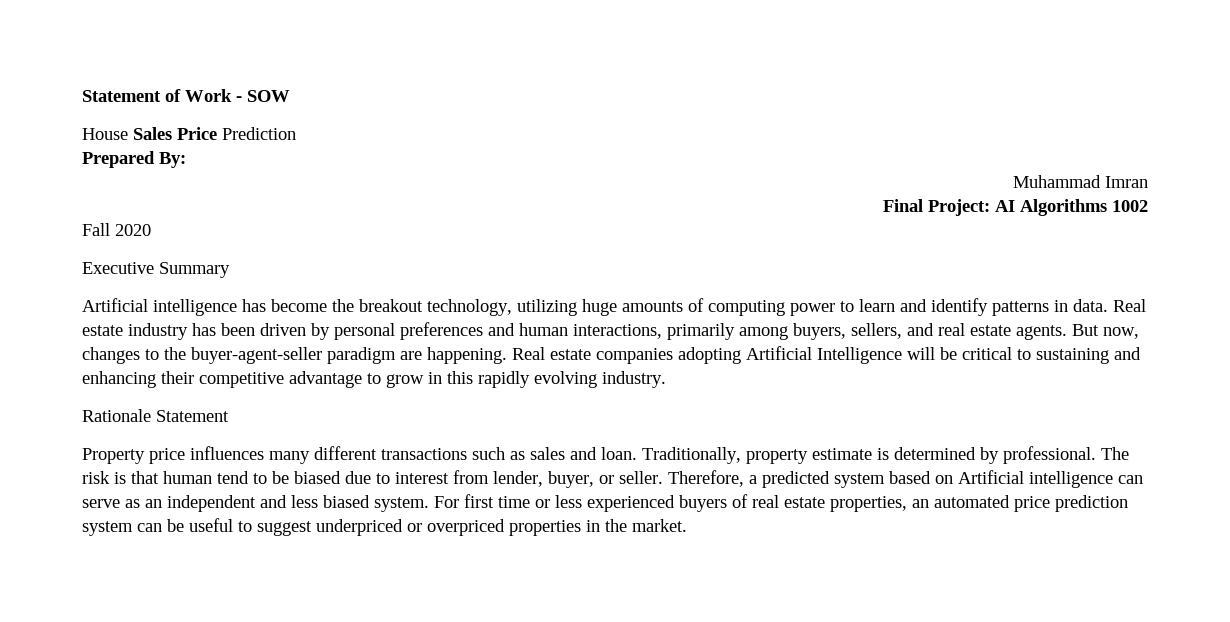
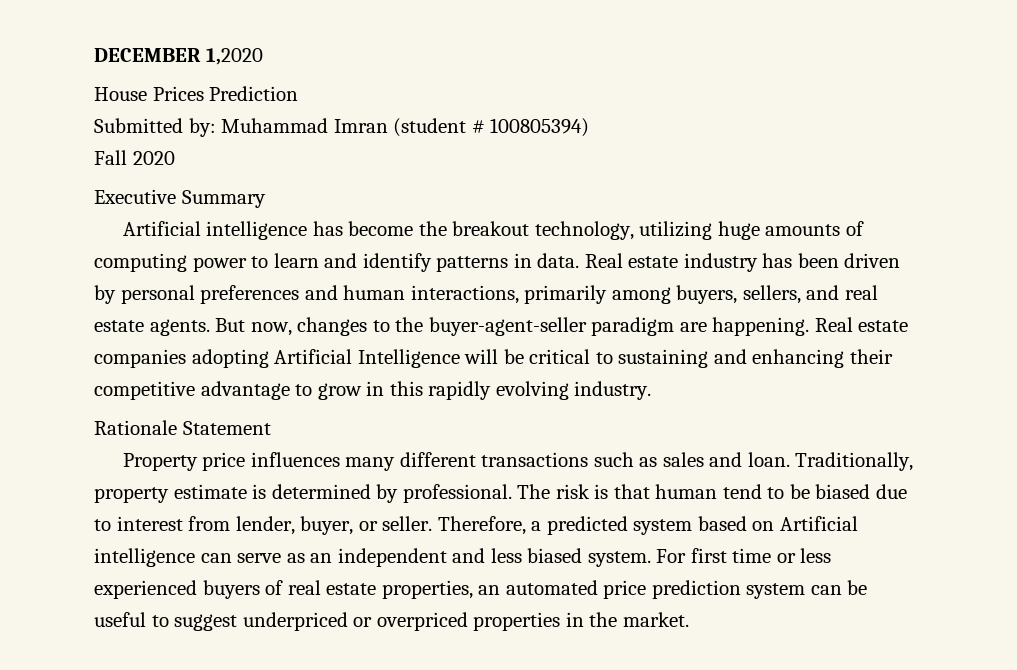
- Statement of Work - SOW
+ DECEMBER 1,2020
- House Sales Price Prediction
+ House Prices Prediction
- Prepared By:
- Muhammad Imran
- Final Project: AI Algorithms 1002
+ Submitted by: Muhammad Imran (student # 100805394)

